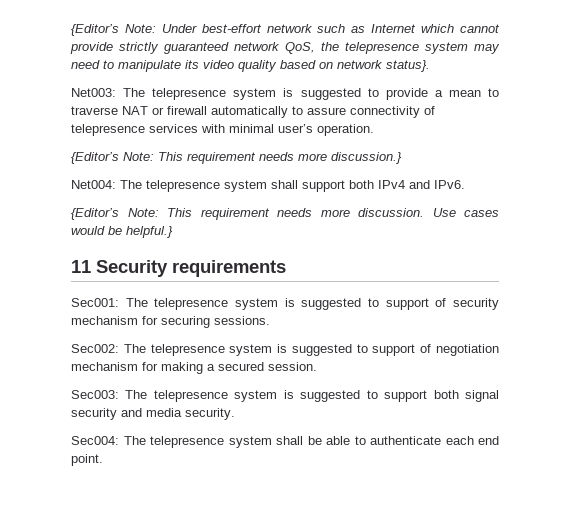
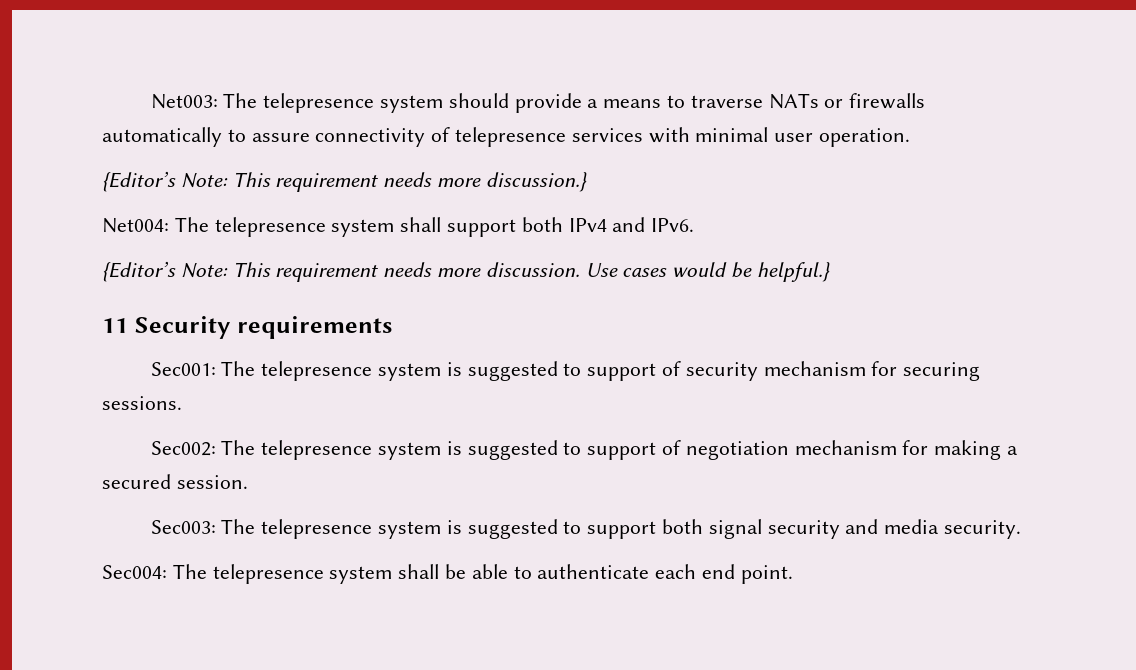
- {Editor’s Note: Under best-effort network such as Internet which cannot provide strictly guaranteed network QoS, the telepresence system may need to manipulate its video quality based on network status}.
- Net003: The telepresence system is suggested to provide a mean to traverse NAT or firewall automatically to assure connectivity of telepresence services with minimal user’s operation.
+ Net003: The telepresence system should provide a means to traverse NATs or firewalls automatically to assure connectivity of telepresence services with minimal user operation.

